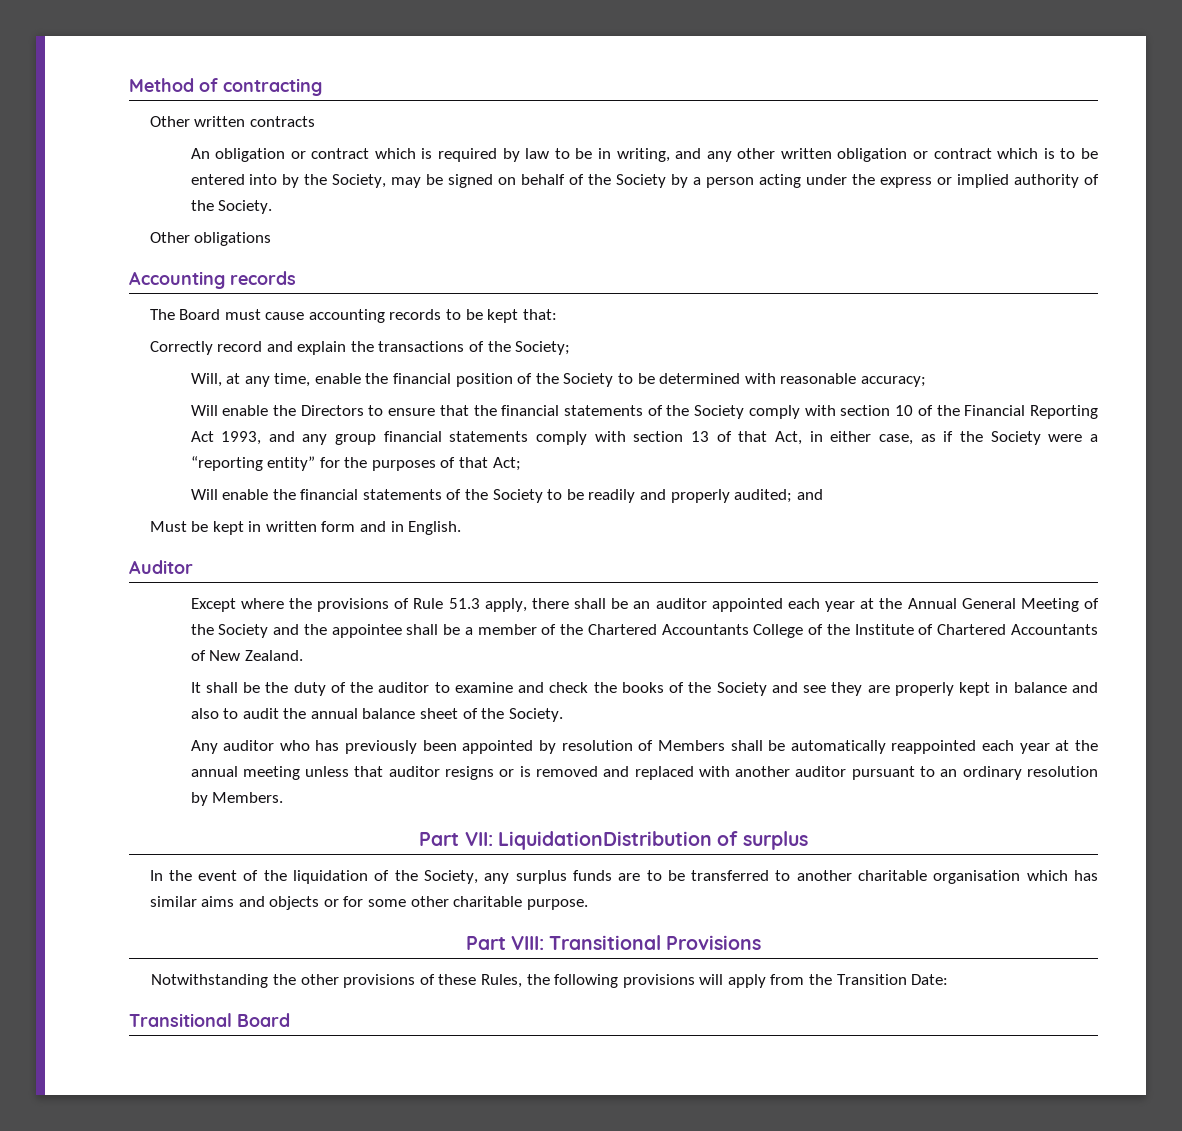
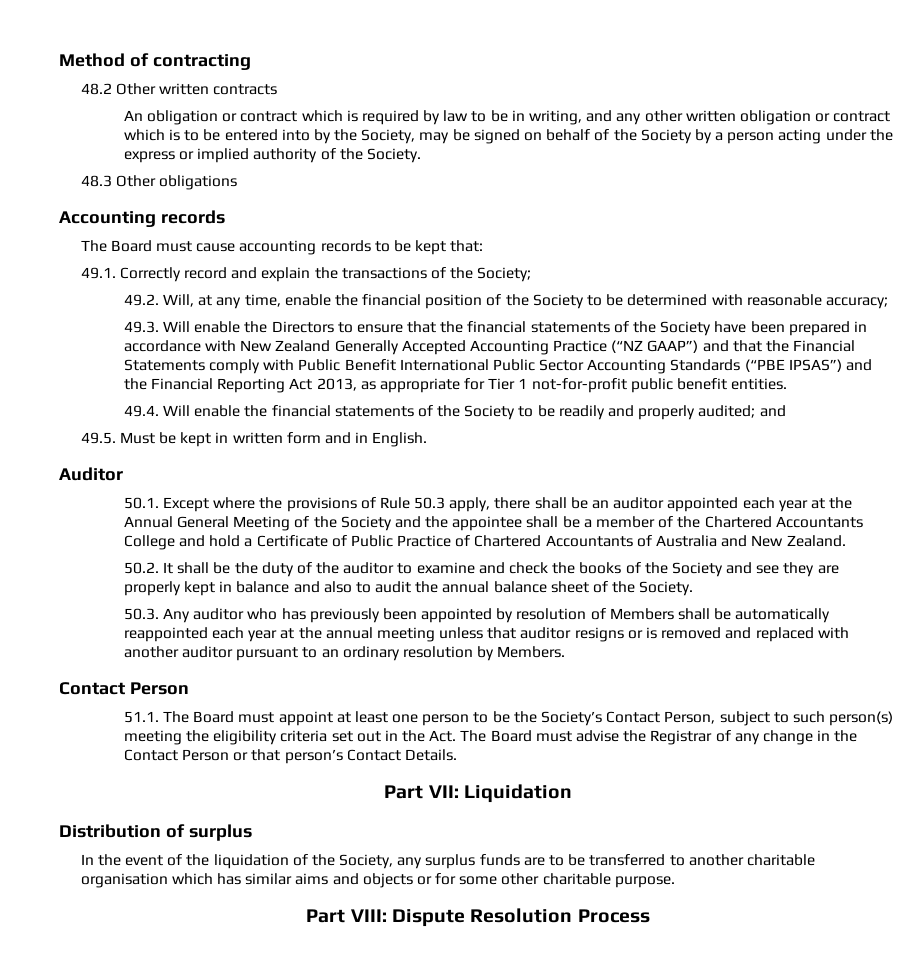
- Other written contracts
+ 48.2 Other written contracts
- Other obligations
+ 48.3 Other obligations
- Correctly record and explain the transactions of the Society;
+ 49.1. Correctly record and explain the transactions of the Society;
- Will, at any time, enable the financial position of the Society to be determined with reasonable accuracy;
+ 49.2. Will, at any time, enable the financial position of the Society to be determined with reasonable accuracy;
- Will enable the Directors to ensure that the financial statements of the Society comply with section 10 of the Financial Reporting Act 1993, and any group financial statements comply with section 13 of that Act, in either case, as if the Society were a “reporting entity” for the purposes of that Act;
- Will enable the financial statements of the Society to be readily and properly audited; and
+ 49.3. Will enable the Directors to ensure that the financial statements of the Society have been prepared in accordance with New Zealand Generally Accepted Accounting Practice (“NZ GAAP”) and that the Financial Statements comply with Public Benefit International Public Sector Accounting Standards (“PBE IPSAS”) and the Financial Reporting Act 2013, as appropriate for Tier 1 not-for-profit public benefit entities.
+ 49.4. Will enable the financial statements of the Society to be readily and properly audited; and
- Must be kept in written form and in English.
+ 49.5. Must be kept in written form and in English.
- Except where the provisions of Rule 51.3 apply, there shall be an auditor appointed each year at the Annual General Meeting of the Society and the appointee shall be a member of the Chartered Accountants College of the Institute of Chartered Accountants of New Zealand.
+ 50.1. Except where the provisions of Rule 50.3 apply, there shall be an auditor appointed each year at the Annual General Meeting of the Society and the appointee shall be a member of the Chartered Accountants College and hold a Certificate of Public Practice of Chartered Accountants of Australia and New Zealand.
- It shall be the duty of the auditor to examine and check the books of the Society and see they are properly kept in balance and also to audit the annual balance sheet of the Society.
+ 50.2. It shall be the duty of the auditor to examine and check the books of the Society and see they are properly kept in balance and also to audit the annual balance sheet of the Society.
- Any auditor who has previously been appointed by resolution of Members shall be automatically reappointed each year at the annual meeting unless that auditor resigns or is removed and replaced with another auditor pursuant to an ordinary resolution by Members.
+ 50.3. Any auditor who has previously been appointed by resolution of Members shall be automatically reappointed each year at the annual meeting unless that auditor resigns or is removed and replaced with another auditor pursuant to an ordinary resolution by Members.
+ Contact Person
+ 51.1. The Board must appoint at least one person to be the Society’s Contact Person, subject to such person(s) meeting the eligibility criteria set out in the Act. The Board must advise the Registrar of any change in the Contact Person or that person’s Contact Details.
- Part VII: LiquidationDistribution of surplus
+ Part VII: Liquidation
+ Distribution of surplus
- Part VIII: Transitional Provisions
- Notwithstanding the other provisions of these Rules, the following provisions will apply from the Transition Date:
- Transitional Board
+ Part VIII: Dispute Resolution Process

